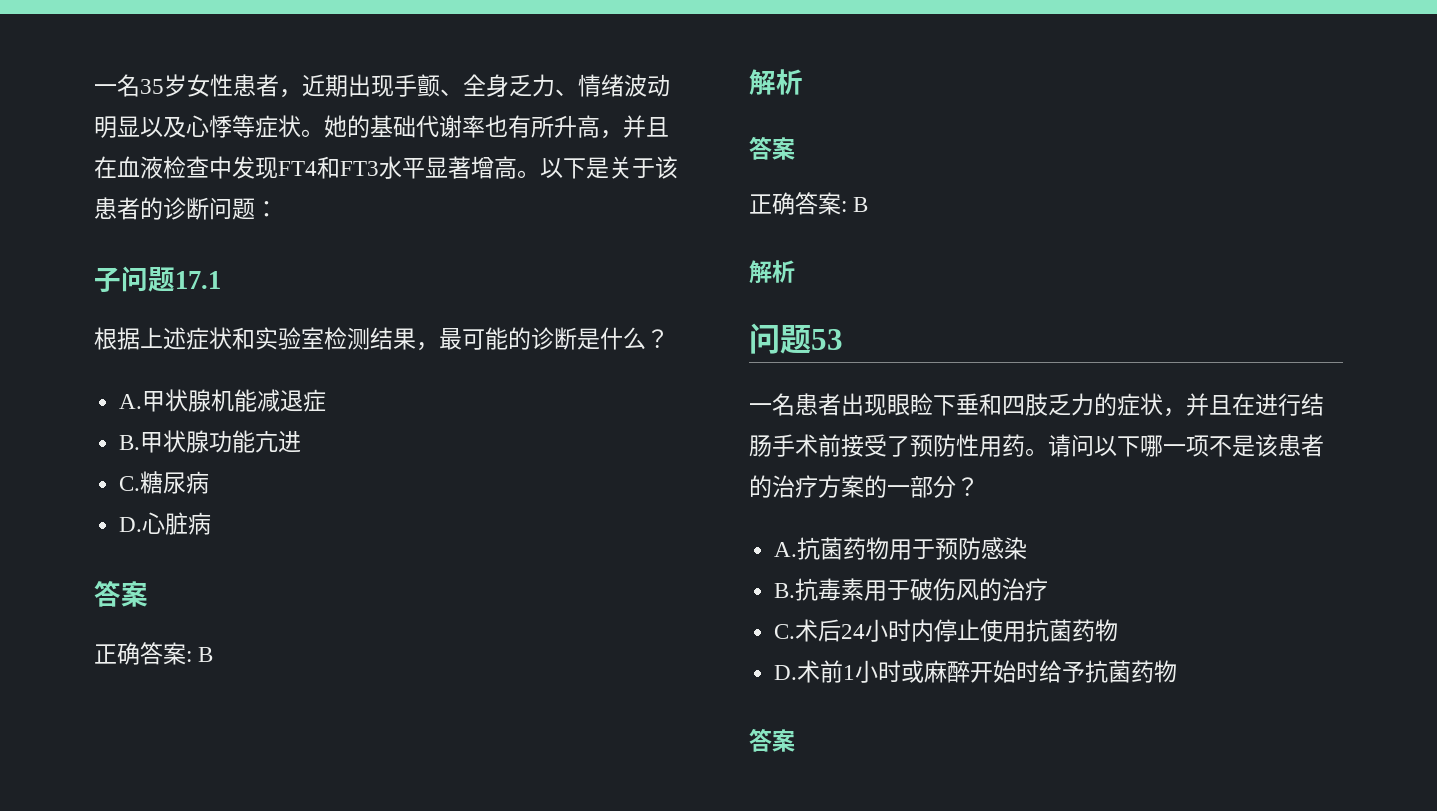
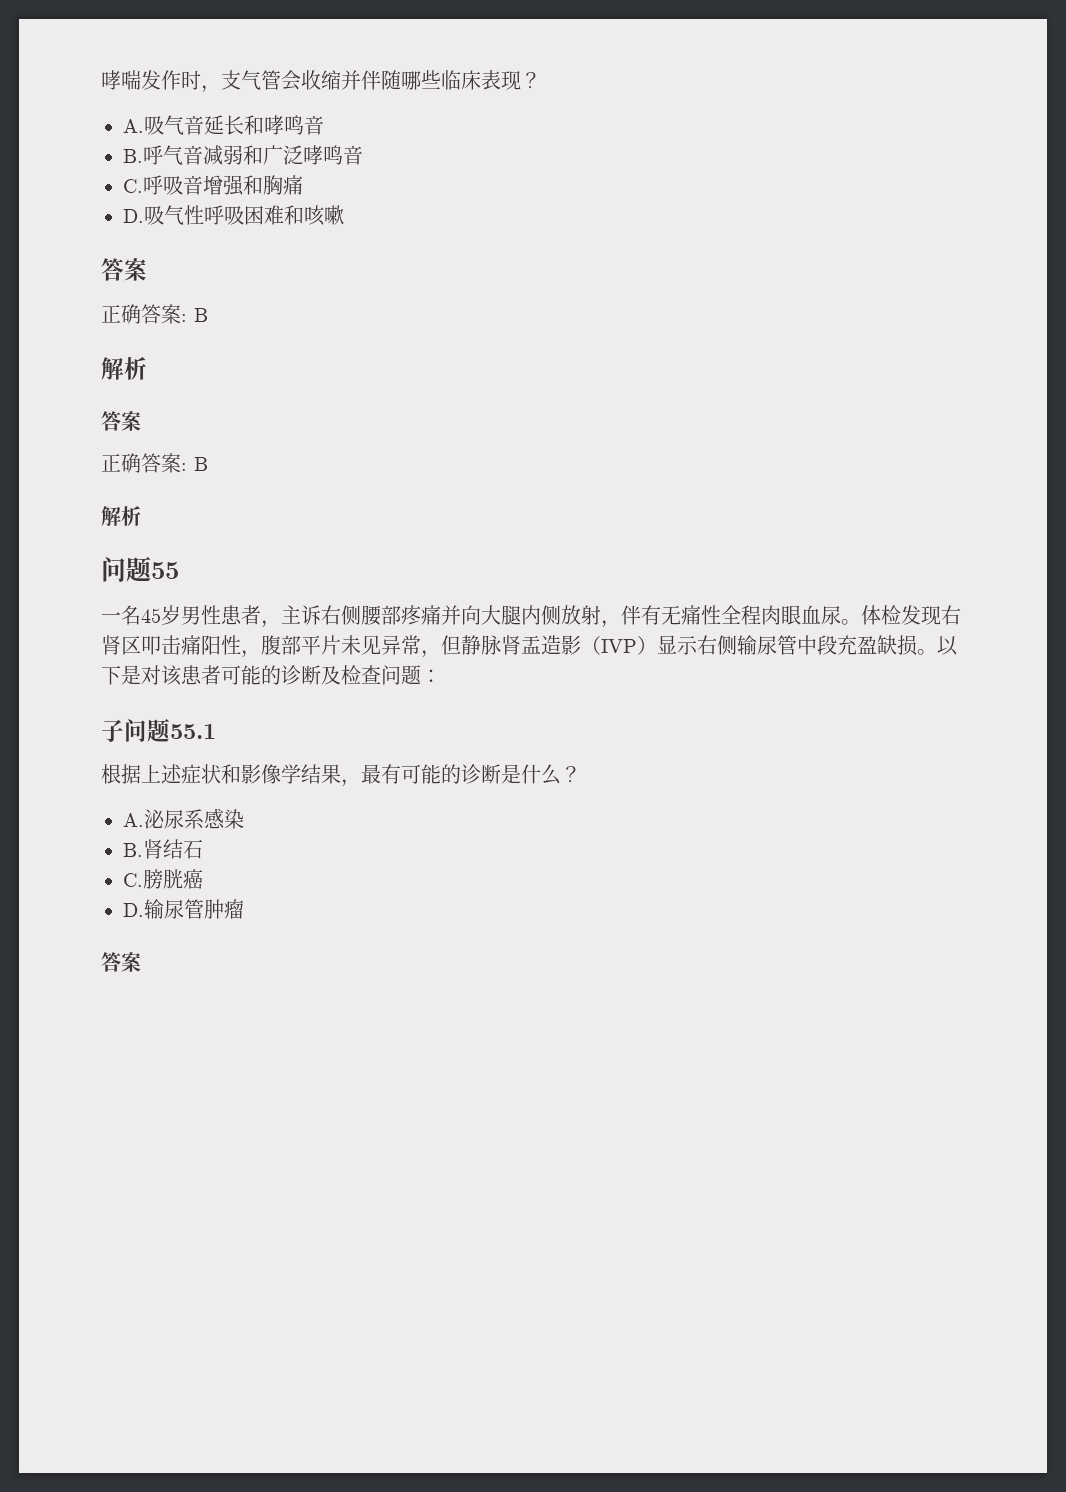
- 一名35岁女性患者，近期出现手颤、全身乏力、情绪波动明显以及心悸等症状。她的基础代谢率也有所升高，并且在血液检查中发现FT4和FT3水平显著增高。以下是关于该患者的诊断问题：
- 子问题17.1
- 根据上述症状和实验室检测结果，最可能的诊断是什么？
- A.甲状腺机能减退症
- B.甲状腺功能亢进
- C.糖尿病
- D.心脏病
+ 哮喘发作时，支气管会收缩并伴随哪些临床表现？
+ A.吸气音延长和哮鸣音
+ B.呼气音减弱和广泛哮鸣音
+ C.呼吸音增强和胸痛
+ D.吸气性呼吸困难和咳嗽
- 问题53
- 一名患者出现眼睑下垂和四肢乏力的症状，并且在进行结肠手术前接受了预防性用药。请问以下哪一项不是该患者的治疗方案的一部分？
- A.抗菌药物用于预防感染
- B.抗毒素用于破伤风的治疗
- C.术后24小时内停止使用抗菌药物
- D.术前1小时或麻醉开始时给予抗菌药物
+ 问题55
+ 一名45岁男性患者，主诉右侧腰部疼痛并向大腿内侧放射，伴有无痛性全程肉眼血尿。体检发现右肾区叩击痛阳性，腹部平片未见异常，但静脉肾盂造影（IVP）显示右侧输尿管中段充盈缺损。以下是对该患者可能的诊断及检查问题：
+ 子问题55.1
+ 根据上述症状和影像学结果，最有可能的诊断是什么？
+ A.泌尿系感染
+ B.肾结石
+ C.膀胱癌
+ D.输尿管肿瘤

